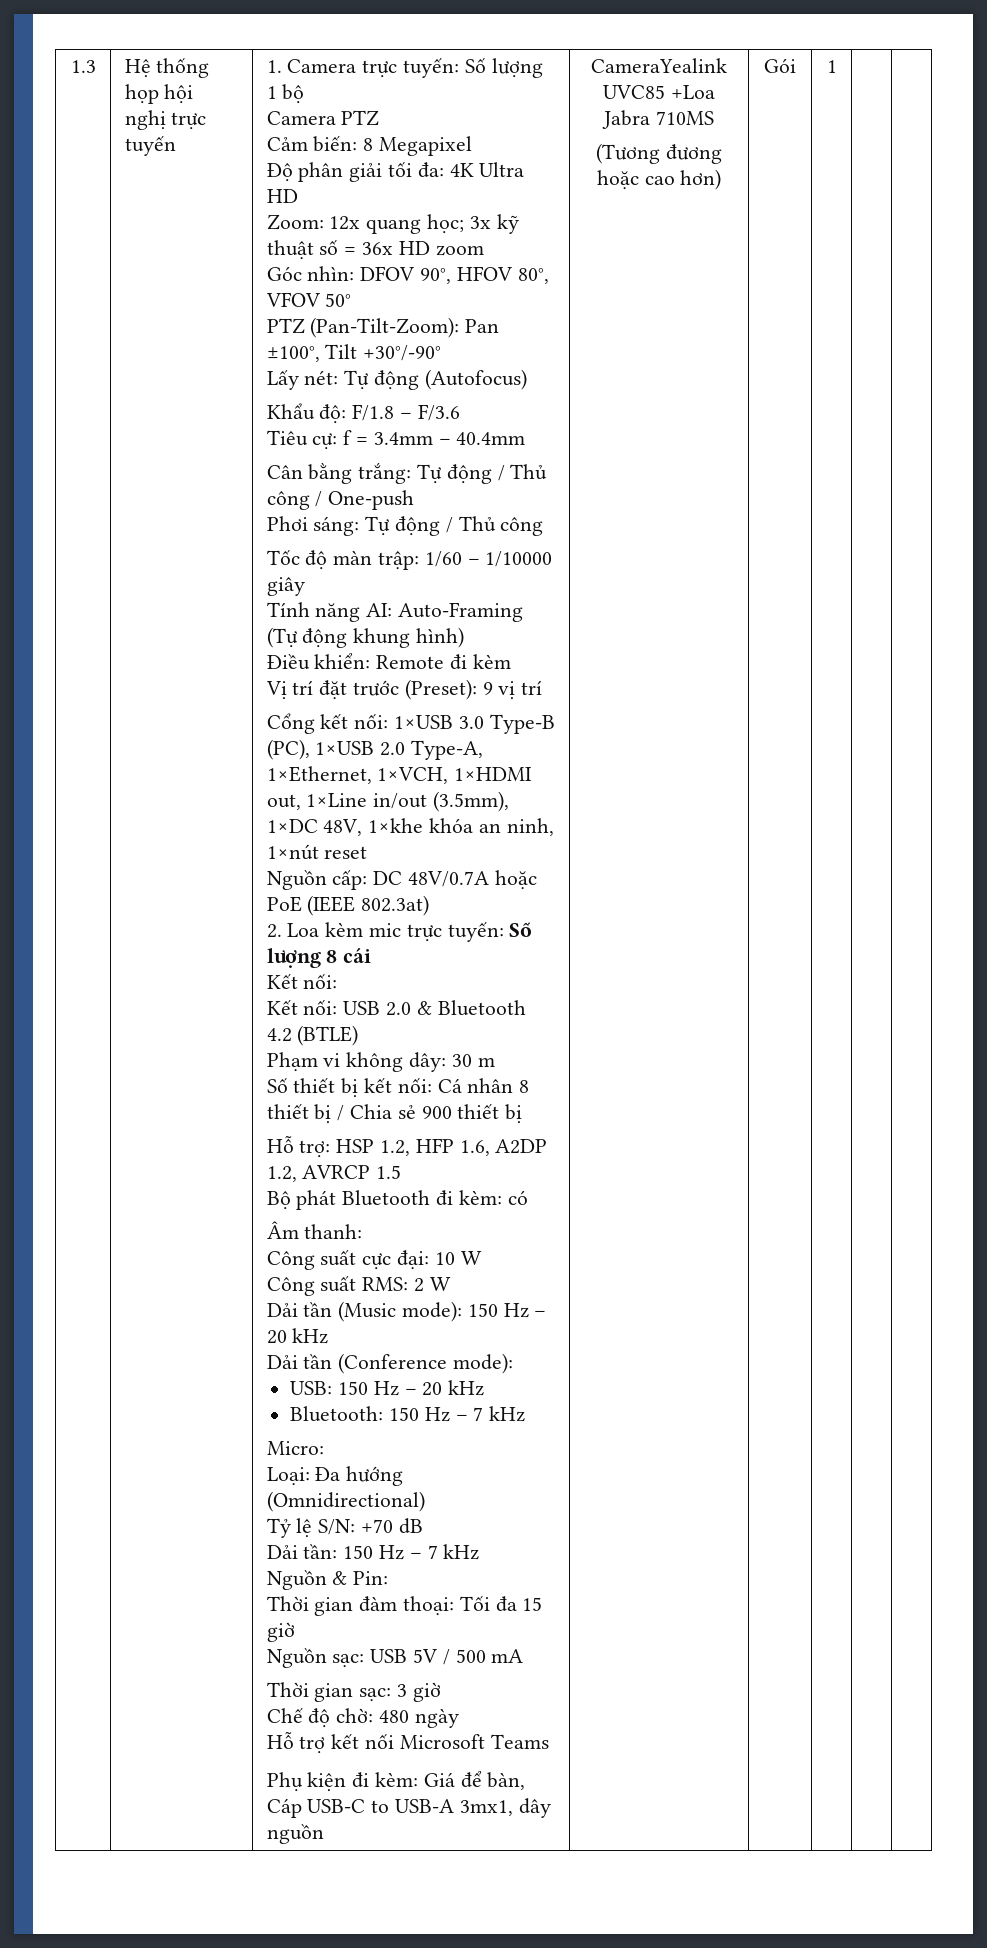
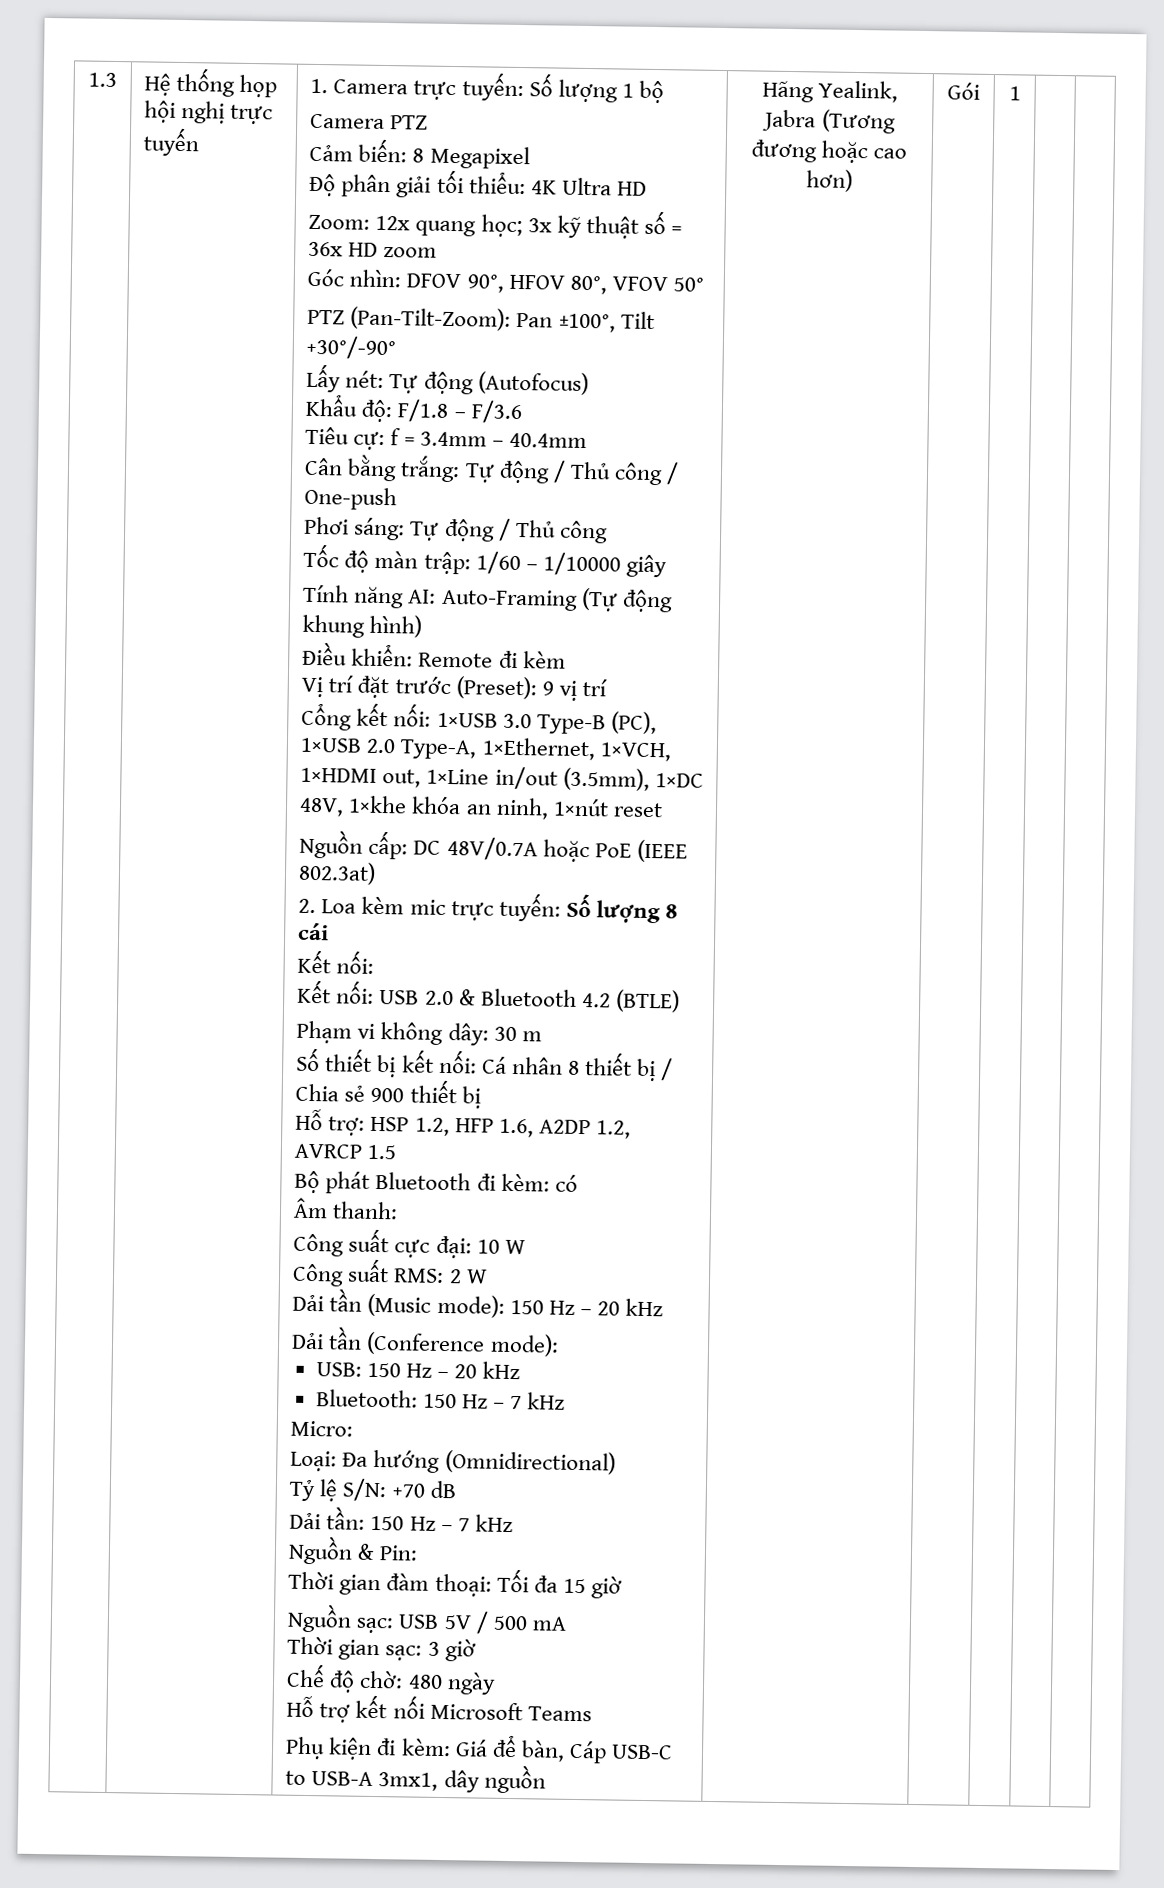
- Độ phân giải tối đa: 4K Ultra HD
+ Độ phân giải tối thiểu: 4K Ultra HD
- CameraYealink UVC85 +Loa Jabra 710MS
- (Tương đương hoặc cao hơn)
+ Hãng Yealink, Jabra (Tương đương hoặc cao hơn)

